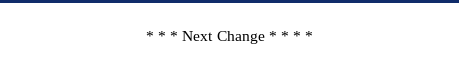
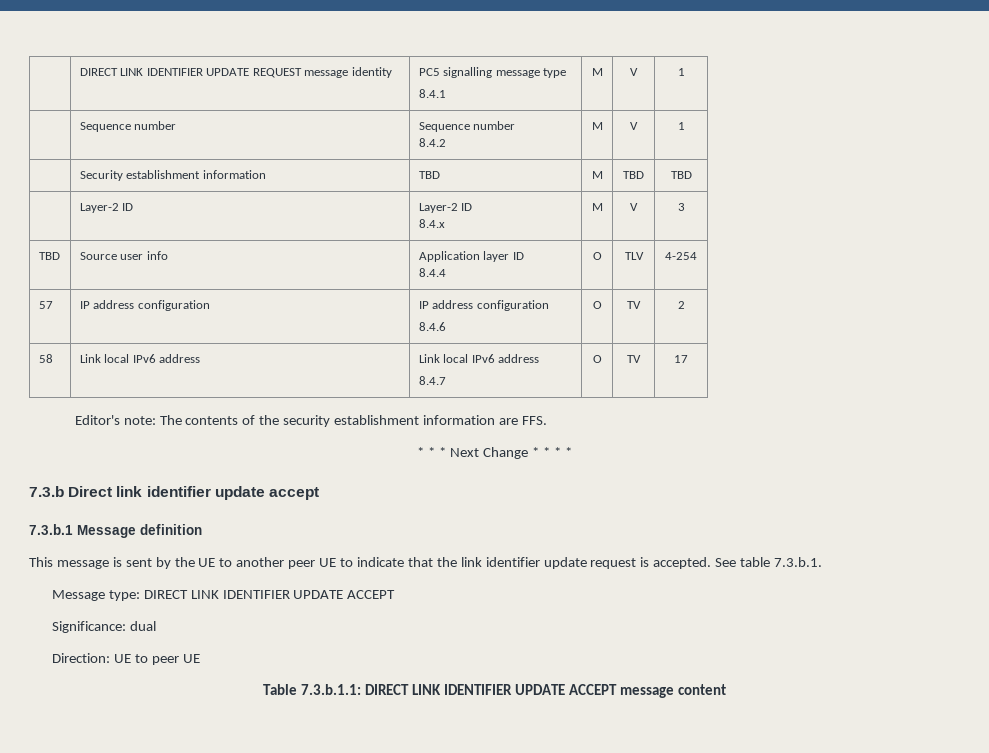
+ | DIRECT LINK IDENTIFIER UPDATE REQUEST message identity | PC5 signalling message type
+ 8.4.1 | M | V | 1
+ | Sequence number | Sequence number
+ 8.4.2 | M | V | 1
+ | Security establishment information | TBD | M | TBD | TBD
+ | Layer-2 ID | Layer-2 ID
+ 8.4.x | M | V | 3
+ TBD | Source user info | Application layer ID
+ 8.4.4 | O | TLV | 4-254
+ 57 | IP address configuration | IP address configuration
+ 8.4.6 | O | TV | 2
+ 58 | Link local IPv6 address | Link local IPv6 address
+ 8.4.7 | O | TV | 17
+ Editor's note: The contents of the security establishment information are FFS.
+ 7.3.b Direct link identifier update accept
+ 7.3.b.1 Message definition
+ This message is sent by the UE to another peer UE to indicate that the link identifier update request is accepted. See table 7.3.b.1.
+ Message type: DIRECT LINK IDENTIFIER UPDATE ACCEPT
+ Significance: dual
+ Direction: UE to peer UE
+ Table 7.3.b.1.1: DIRECT LINK IDENTIFIER UPDATE ACCEPT message content

